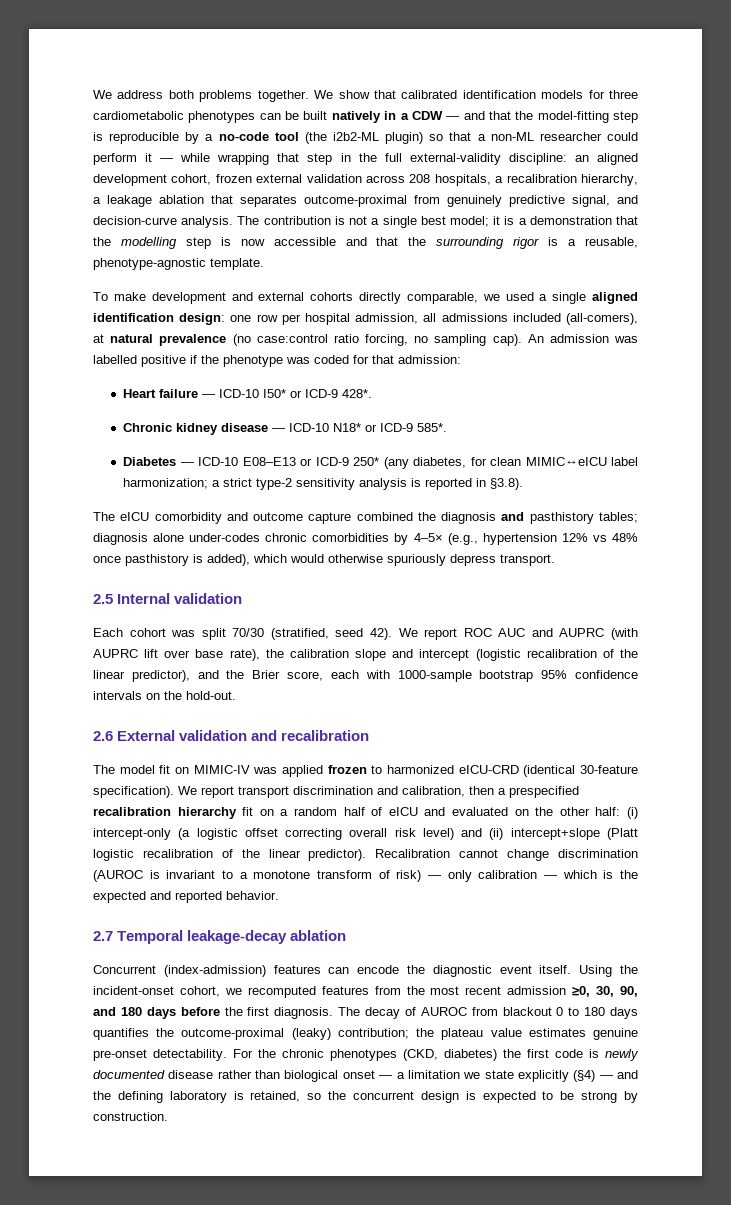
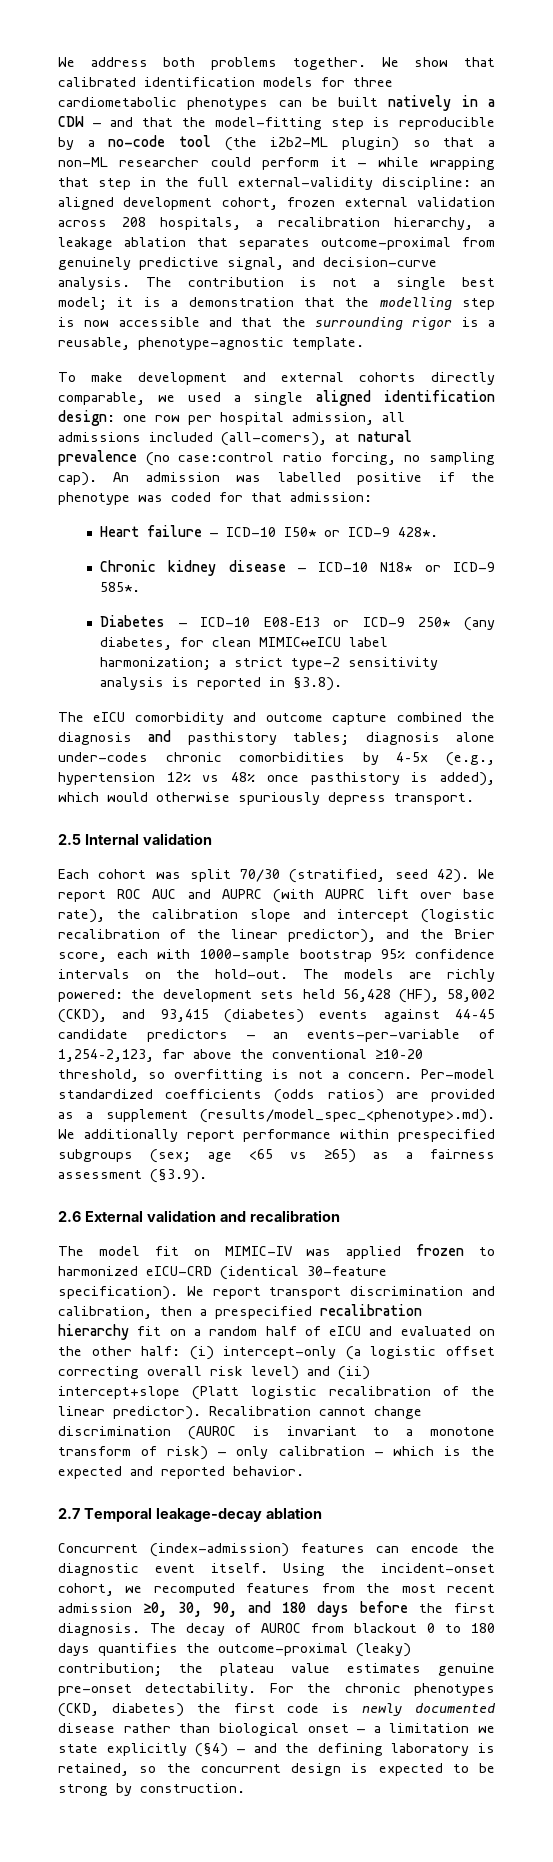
+ The models are richly powered: the development sets held 56,428 (HF), 58,002 (CKD), and 93,415 (diabetes) events against 44–45 candidate predictors — an events-per-variable of 1,254–2,123, far above the conventional ≥10–20 threshold, so overfitting is not a concern. Per-model standardized coefficients (odds ratios) are provided as a supplement (results/model_spec_<phenotype>.md). We additionally report performance within prespecified subgroups (sex; age <65 vs ≥65) as a fairness assessment (§3.9).

